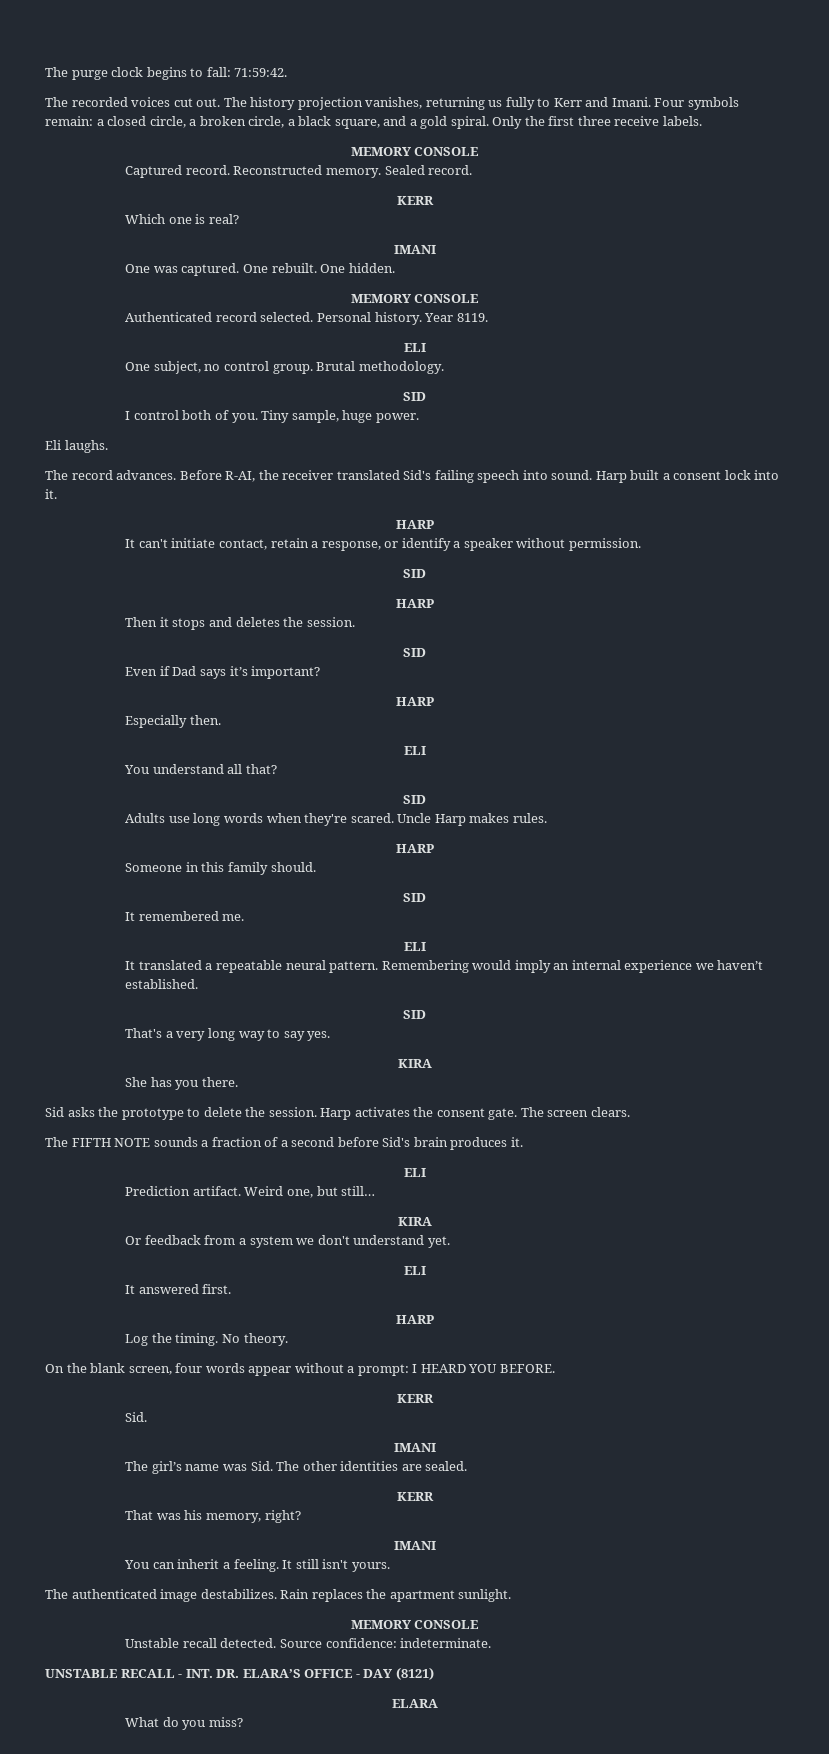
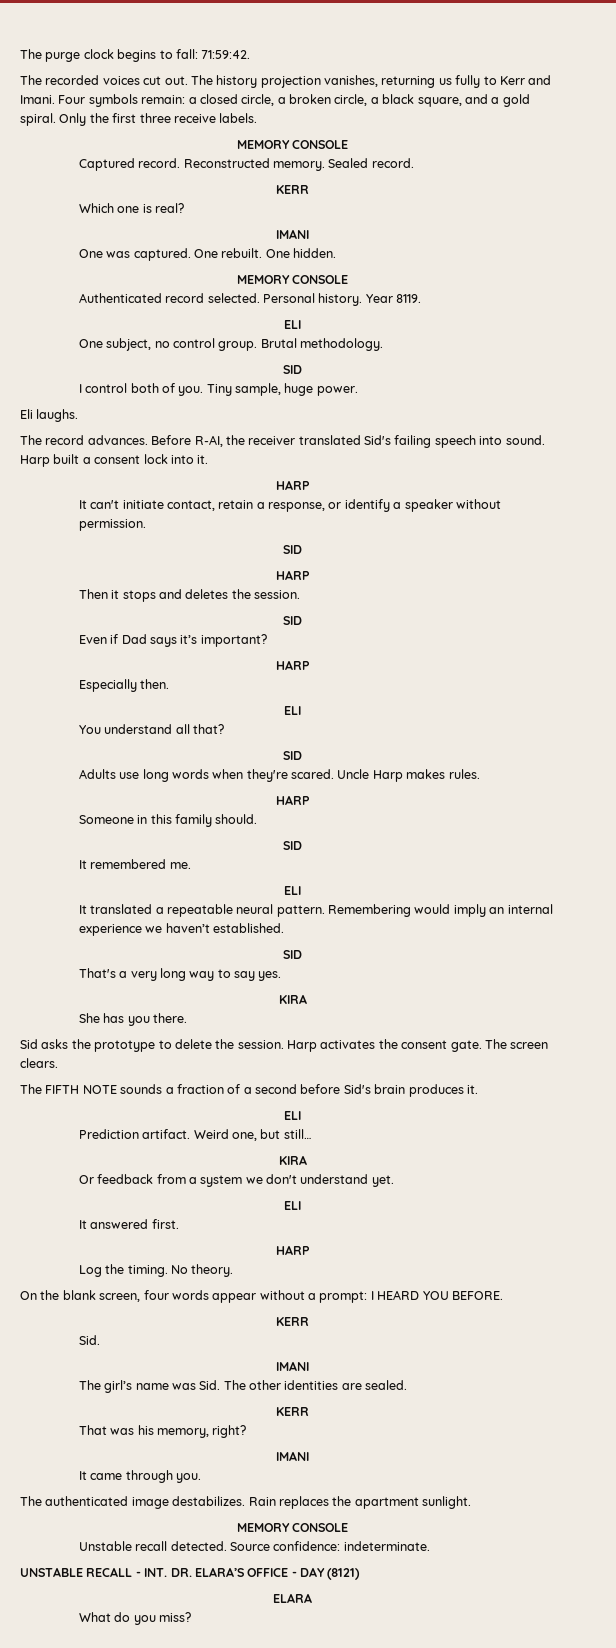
- You can inherit a feeling. It still isn't yours.
+ It came through you.

